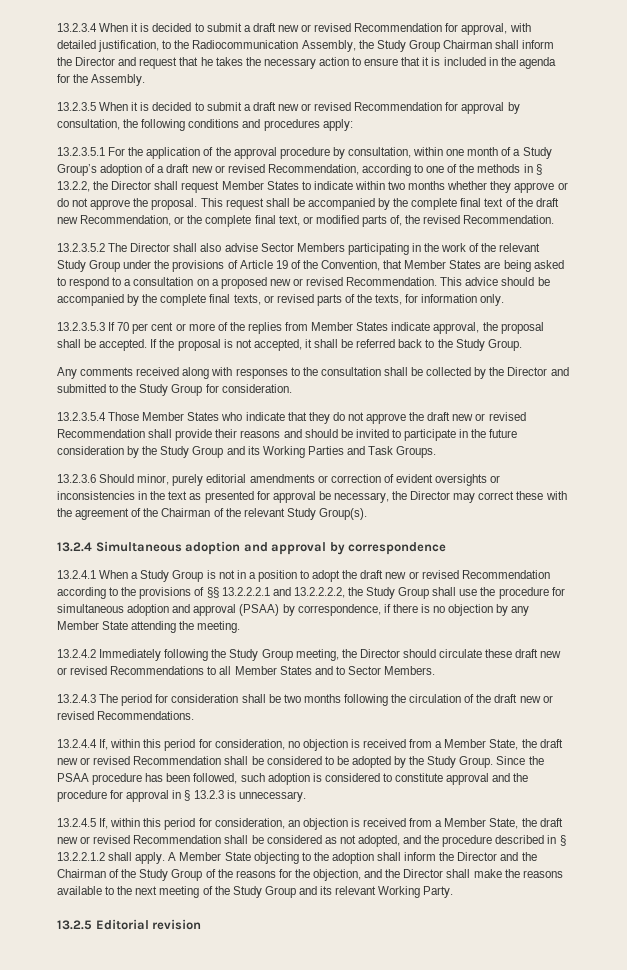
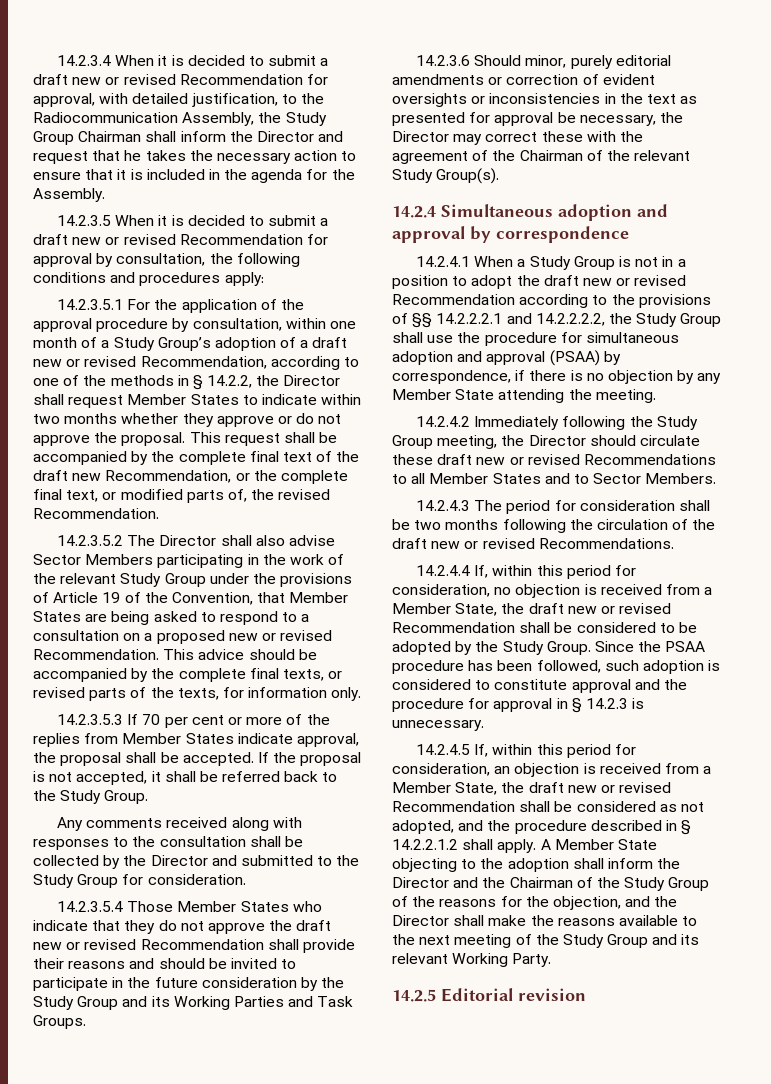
- 13.2.3.4 When it is decided to submit a draft new or revised Recommendation for approval, with detailed justification, to the Radiocommunication Assembly, the Study Group Chairman shall inform the Director and request that he takes the necessary action to ensure that it is included in the agenda for the Assembly.
+ 14.2.3.4 When it is decided to submit a draft new or revised Recommendation for approval, with detailed justification, to the Radiocommunication Assembly, the Study Group Chairman shall inform the Director and request that he takes the necessary action to ensure that it is included in the agenda for the Assembly.
- 13.2.3.5 When it is decided to submit a draft new or revised Recommendation for approval by consultation, the following conditions and procedures apply:
+ 14.2.3.5 When it is decided to submit a draft new or revised Recommendation for approval by consultation, the following conditions and procedures apply:
- 13.2.3.5.1 For the application of the approval procedure by consultation, within one month of a Study Group’s adoption of a draft new or revised Recommendation, according to one of the methods in § 13.2.2, the Director shall request Member States to indicate within two months whether they approve or do not approve the proposal.
+ 14.2.3.5.1 For the application of the approval procedure by consultation, within one month of a Study Group’s adoption of a draft new or revised Recommendation, according to one of the methods in § 14.2.2, the Director shall request Member States to indicate within two months whether they approve or do not approve the proposal.
- 13.2.3.5.2 The Director shall also advise Sector Members participating in the work of the relevant Study Group under the provisions of Article 19 of the Convention, that Member States are being asked to respond to a consultation on a proposed new or revised Recommendation.
+ 14.2.3.5.2 The Director shall also advise Sector Members participating in the work of the relevant Study Group under the provisions of Article 19 of the Convention, that Member States are being asked to respond to a consultation on a proposed new or revised Recommendation.
- 13.2.3.5.3 If 70 per cent or more of the replies from Member States indicate approval, the proposal shall be accepted.
+ 14.2.3.5.3 If 70 per cent or more of the replies from Member States indicate approval, the proposal shall be accepted.
- 13.2.3.5.4 Those Member States who indicate that they do not approve the draft new or revised Recommendation shall provide their reasons and should be invited to participate in the future consideration by the Study Group and its Working Parties and Task Groups.
+ 14.2.3.5.4 Those Member States who indicate that they do not approve the draft new or revised Recommendation shall provide their reasons and should be invited to participate in the future consideration by the Study Group and its Working Parties and Task Groups.
- 13.2.3.6 Should minor, purely editorial amendments or correction of evident oversights or inconsistencies in the text as presented for approval be necessary, the Director may correct these with the agreement of the Chairman of the relevant Study Group(s).
+ 14.2.3.6 Should minor, purely editorial amendments or correction of evident oversights or inconsistencies in the text as presented for approval be necessary, the Director may correct these with the agreement of the Chairman of the relevant Study Group(s).
- 13.2.4 Simultaneous adoption and approval by correspondence
+ 14.2.4 Simultaneous adoption and approval by correspondence
- 13.2.4.1 When a Study Group is not in a position to adopt the draft new or revised Recommendation according to the provisions of §§ 13.2.2.2.1 and 13.2.2.2.2, the Study Group shall use the procedure for simultaneous adoption and approval (PSAA) by correspondence, if there is no objection by any Member State attending the meeting.
+ 14.2.4.1 When a Study Group is not in a position to adopt the draft new or revised Recommendation according to the provisions of §§ 14.2.2.2.1 and 14.2.2.2.2, the Study Group shall use the procedure for simultaneous adoption and approval (PSAA) by correspondence, if there is no objection by any Member State attending the meeting.
- 13.2.4.2 Immediately following the Study Group meeting, the Director should circulate these draft new or revised Recommendations to all Member States and to Sector Members.
+ 14.2.4.2 Immediately following the Study Group meeting, the Director should circulate these draft new or revised Recommendations to all Member States and to Sector Members.
- 13.2.4.3 The period for consideration shall be two months following the circulation of the draft new or revised Recommendations.
+ 14.2.4.3 The period for consideration shall be two months following the circulation of the draft new or revised Recommendations.
- 13.2.4.4 If, within this period for consideration, no objection is received from a Member State, the draft new or revised Recommendation shall be considered to be adopted by the Study Group.
+ 14.2.4.4 If, within this period for consideration, no objection is received from a Member State, the draft new or revised Recommendation shall be considered to be adopted by the Study Group.
- Since the PSAA procedure has been followed, such adoption is considered to constitute approval and the procedure for approval in § 13.2.3 is unnecessary.
+ Since the PSAA procedure has been followed, such adoption is considered to constitute approval and the procedure for approval in § 14.2.3 is unnecessary.
- 13.2.4.5 If, within this period for consideration, an objection is received from a Member State, the draft new or revised Recommendation shall be considered as not adopted, and the procedure described in § 13.2.2.1.2 shall apply.
+ 14.2.4.5 If, within this period for consideration, an objection is received from a Member State, the draft new or revised Recommendation shall be considered as not adopted, and the procedure described in § 14.2.2.1.2 shall apply.
- 13.2.5 Editorial revision
+ 14.2.5 Editorial revision

